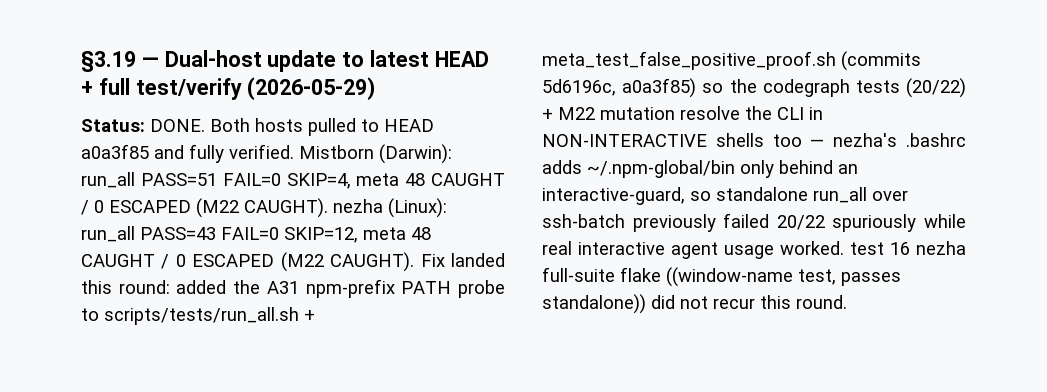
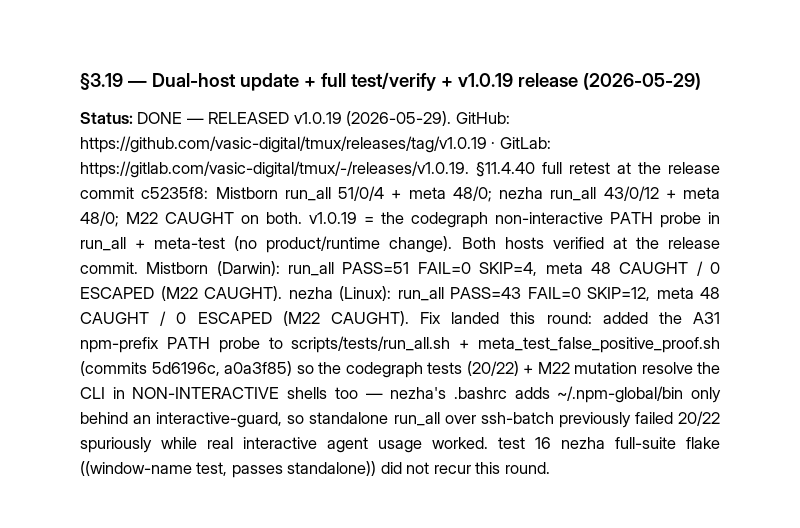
- §3.19 — Dual-host update to latest HEAD + full test/verify (2026-05-29)
- Status: DONE. Both hosts pulled to HEAD a0a3f85 and fully verified.
+ §3.19 — Dual-host update + full test/verify + v1.0.19 release (2026-05-29)
+ Status: DONE — RELEASED v1.0.19 (2026-05-29). GitHub: https://github.com/vasic-digital/tmux/releases/tag/v1.0.19 · GitLab: https://gitlab.com/vasic-digital/tmux/-/releases/v1.0.19. §11.4.40 full retest at the release commit c5235f8: Mistborn run_all 51/0/4 + meta 48/0; nezha run_all 43/0/12 + meta 48/0; M22 CAUGHT on both. v1.0.19 = the codegraph non-interactive PATH probe in run_all + meta-test (no product/runtime change). Both hosts verified at the release commit.

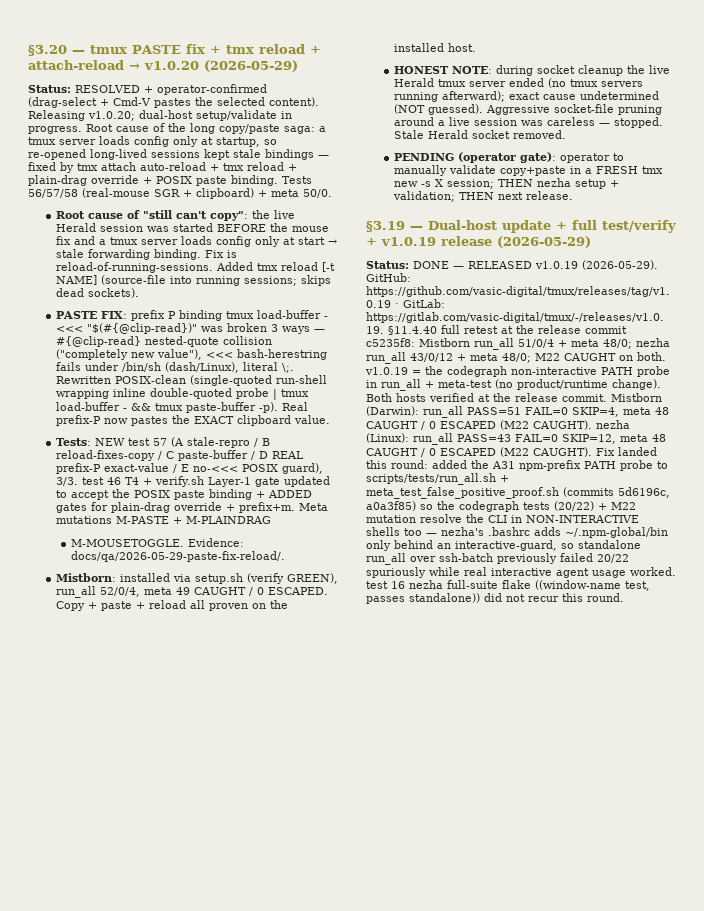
+ §3.20 — tmux PASTE fix + tmx reload + attach-reload → v1.0.20 (2026-05-29)
+ Status: RESOLVED + operator-confirmed (drag-select + Cmd-V pastes the selected content). Releasing v1.0.20; dual-host setup/validate in progress. Root cause of the long copy/paste saga: a tmux server loads config only at startup, so re-opened long-lived sessions kept stale bindings — fixed by tmx attach auto-reload + tmx reload + plain-drag override + POSIX paste binding. Tests 56/57/58 (real-mouse SGR + clipboard) + meta 50/0.
+ Root cause of "still can't copy": the live Herald session was started BEFORE the mouse fix and a tmux server loads config only at start → stale forwarding binding. Fix is reload-of-running-sessions. Added tmx reload [-t NAME] (source-file into running sessions; skips dead sockets).
+ PASTE FIX: prefix P binding tmux load-buffer - <<< "$(#{@clip-read})" was broken 3 ways — #{@clip-read} nested-quote collision ("completely new value"), <<< bash-herestring fails under /bin/sh (dash/Linux), literal \;. Rewritten POSIX-clean (single-quoted run-shell wrapping inline double-quoted probe | tmux load-buffer - && tmux paste-buffer -p). Real prefix-P now pastes the EXACT clipboard value.
+ Tests: NEW test 57 (A stale-repro / B reload-fixes-copy / C paste-buffer / D REAL prefix-P exact-value / E no-<<< POSIX guard), 3/3. test 46 T4 + verify.sh Layer-1 gate updated to accept the POSIX paste binding + ADDED gates for plain-drag override + prefix+m. Meta mutations M-PASTE + M-PLAINDRAG
+ M-MOUSETOGGLE. Evidence: docs/qa/2026-05-29-paste-fix-reload/.
+ Mistborn: installed via setup.sh (verify GREEN), run_all 52/0/4, meta 49 CAUGHT / 0 ESCAPED. Copy + paste + reload all proven on the installed host.
+ HONEST NOTE: during socket cleanup the live Herald tmux server ended (no tmux servers running afterward); exact cause undetermined (NOT guessed). Aggressive socket-file pruning around a live session was careless — stopped. Stale Herald socket removed.
+ PENDING (operator gate): operator to manually validate copy+paste in a FRESH tmx new -s X session; THEN nezha setup + validation; THEN next release.

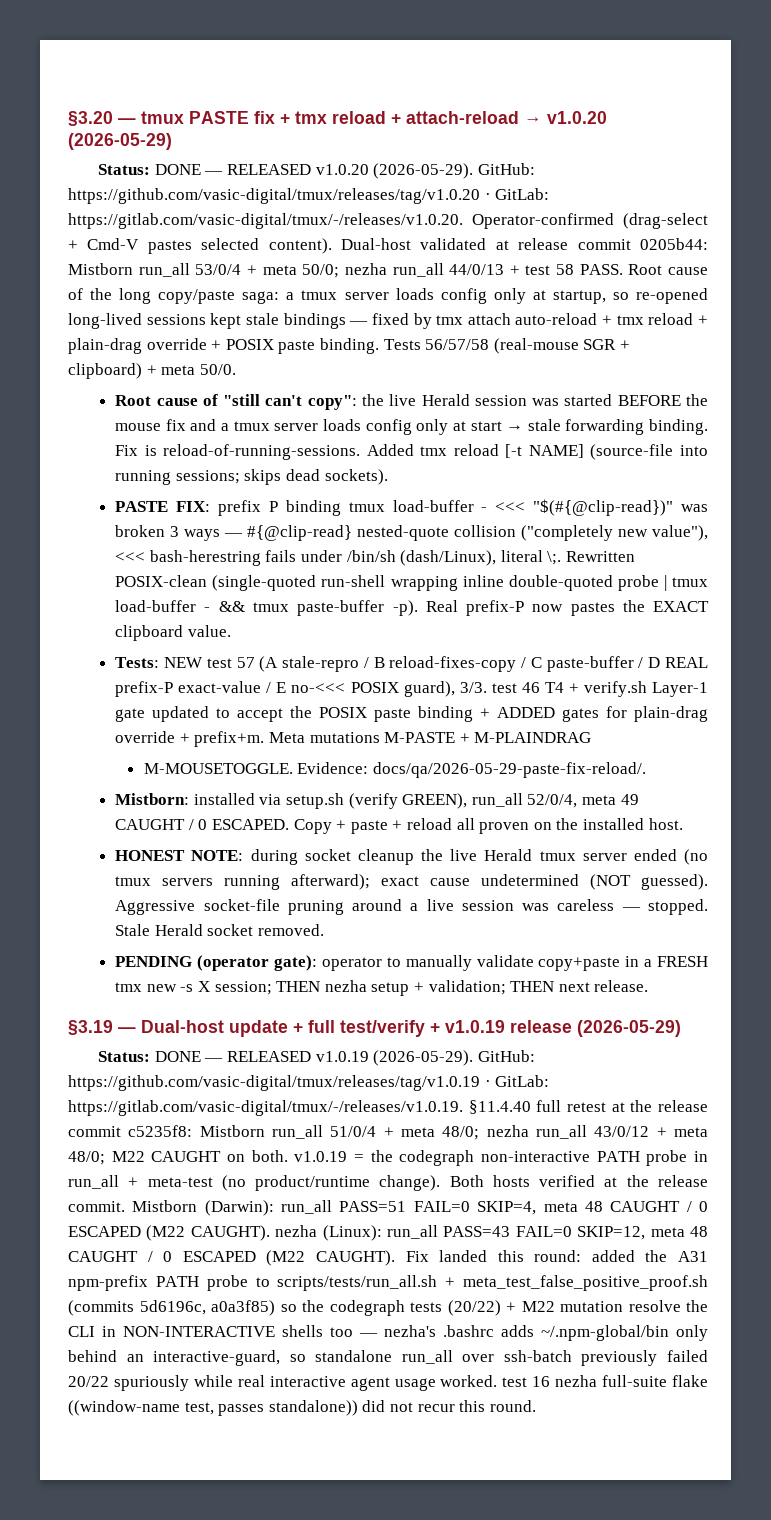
- Status: RESOLVED + operator-confirmed (drag-select + Cmd-V pastes the selected content).
+ Status: DONE — RELEASED v1.0.20 (2026-05-29). GitHub: https://github.com/vasic-digital/tmux/releases/tag/v1.0.20 · GitLab: https://gitlab.com/vasic-digital/tmux/-/releases/v1.0.20. Operator-confirmed (drag-select + Cmd-V pastes selected content).
- Releasing v1.0.20; dual-host setup/validate in progress.
+ Dual-host validated at release commit 0205b44: Mistborn run_all 53/0/4 + meta 50/0; nezha run_all 44/0/13 + test 58 PASS.

